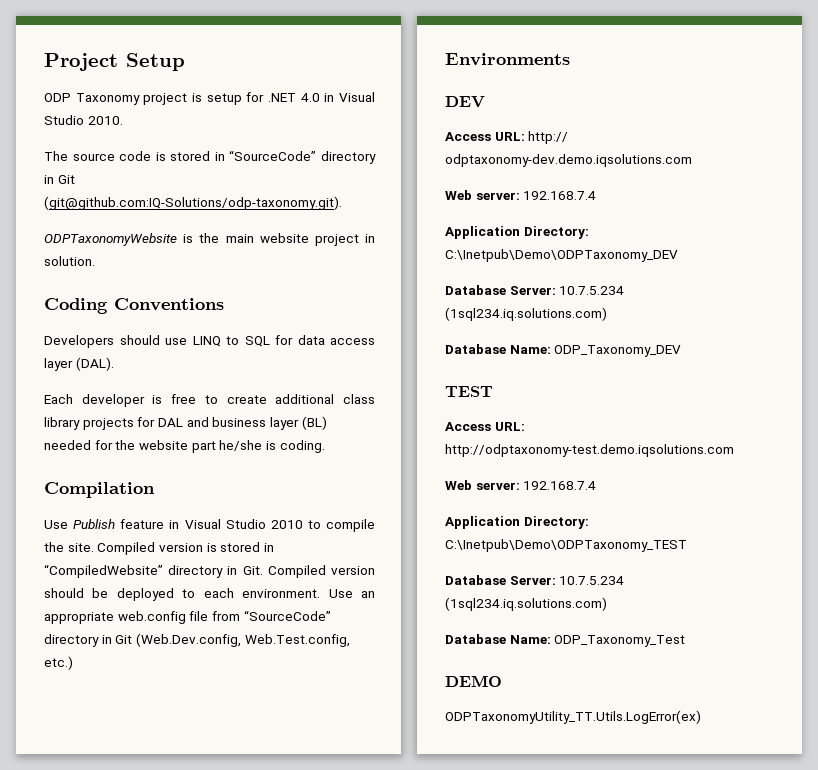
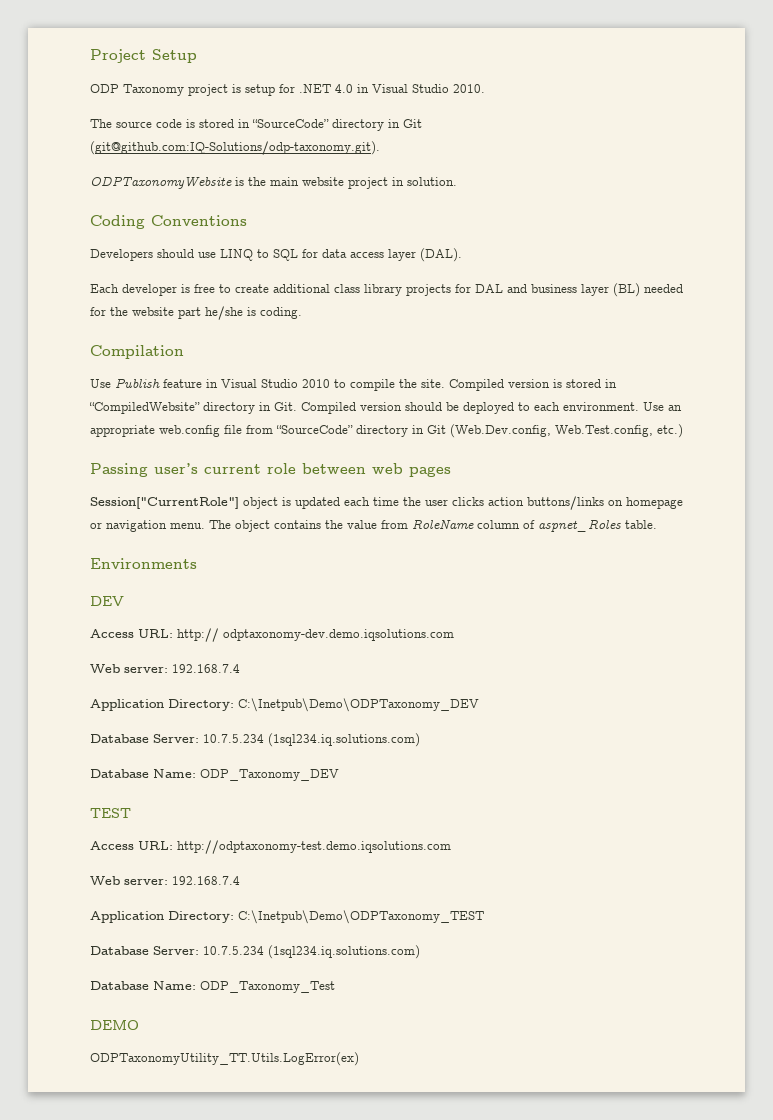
+ Passing user’s current role between web pages
+ Session["CurrentRole"] object is updated each time the user clicks action buttons/links on homepage or navigation menu. The object contains the value from RoleName column of aspnet_Roles table.

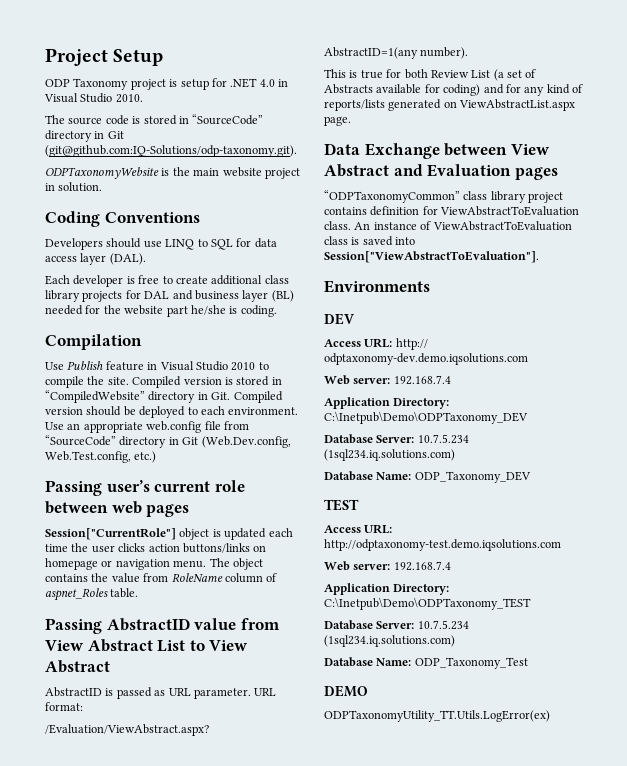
+ Passing AbstractID value from View Abstract List to View Abstract
+ AbstractID is passed as URL parameter. URL format:
+ /Evaluation/ViewAbstract.aspx? AbstractID=1(any number).
+ This is true for both Review List (a set of Abstracts available for coding) and for any kind of reports/lists generated on ViewAbstractList.aspx page.
+ Data Exchange between View Abstract and Evaluation pages
+ “ODPTaxonomyCommon” class library project contains definition for ViewAbstractToEvaluation class. An instance of ViewAbstractToEvaluation class is saved into Session["ViewAbstractToEvaluation"].

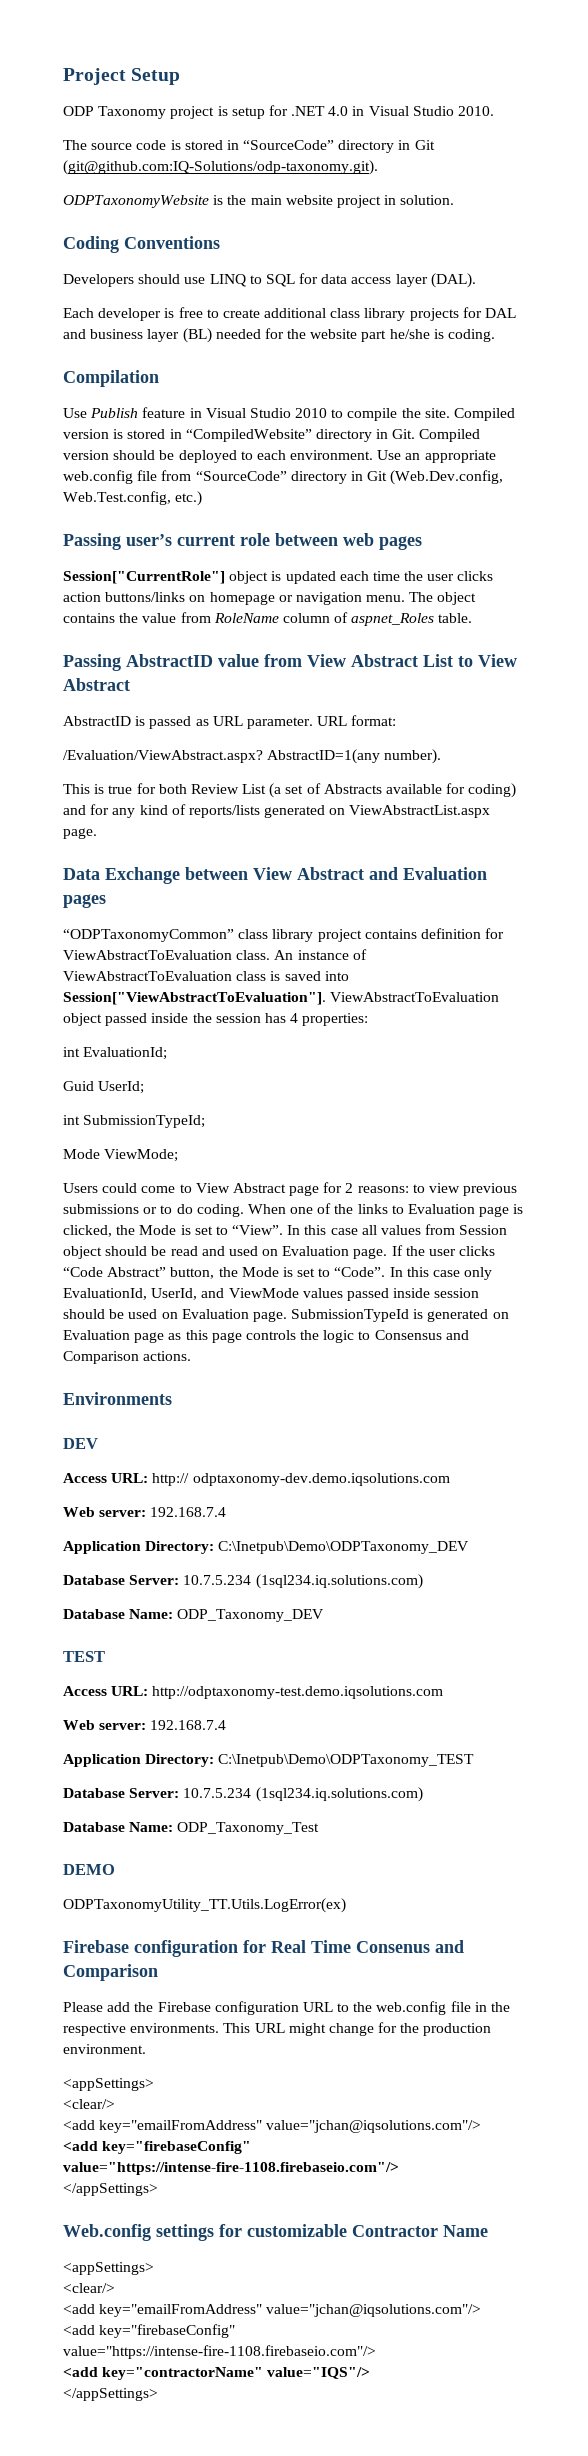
+ ViewAbstractToEvaluation object passed inside the session has 4 properties:
+ int EvaluationId;
+ Guid UserId;
+ int SubmissionTypeId;
+ Mode ViewMode;
+ Users could come to View Abstract page for 2 reasons: to view previous submissions or to do coding. When one of the links to Evaluation page is clicked, the Mode is set to “View”. In this case all values from Session object should be read and used on Evaluation page. If the user clicks “Code Abstract” button, the Mode is set to “Code”. In this case only EvaluationId, UserId, and ViewMode values passed inside session should be used on Evaluation page. SubmissionTypeId is generated on Evaluation page as this page controls the logic to Consensus and Comparison actions.
+ Firebase configuration for Real Time Consenus and Comparison
+ Please add the Firebase configuration URL to the web.config file in the respective environments. This URL might change for the production environment.
+ <appSettings>
+ <clear/>
+ <add key="emailFromAddress" value="jchan@iqsolutions.com"/>
+ <add key="firebaseConfig" value="https://intense-fire-1108.firebaseio.com"/>
+ </appSettings>
+ Web.config settings for customizable Contractor Name
+ <appSettings>
+ <clear/>
+ <add key="emailFromAddress" value="jchan@iqsolutions.com"/>
+ <add key="firebaseConfig" value="https://intense-fire-1108.firebaseio.com"/>
+ <add key="contractorName" value="IQS"/>
+ </appSettings>

